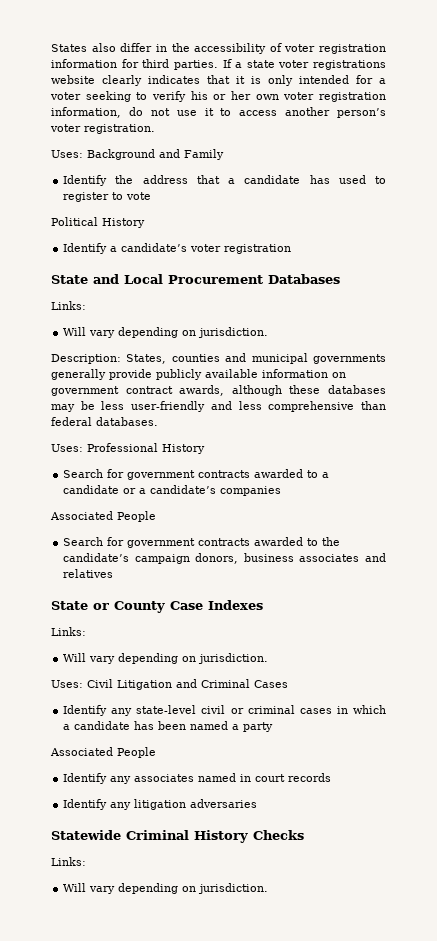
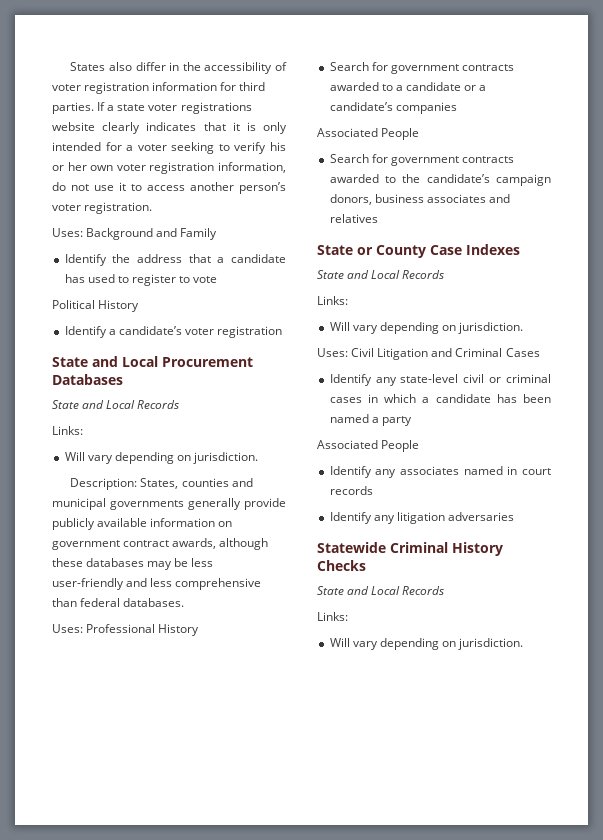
  State and Local Procurement Databases
+ State and Local Records
  State or County Case Indexes
+ State and Local Records
  Statewide Criminal History Checks
+ State and Local Records

